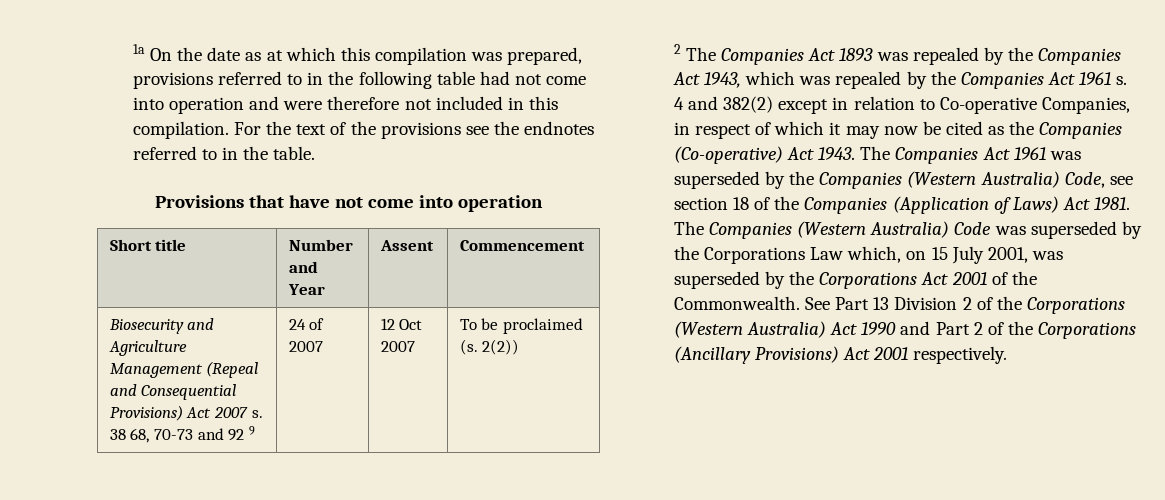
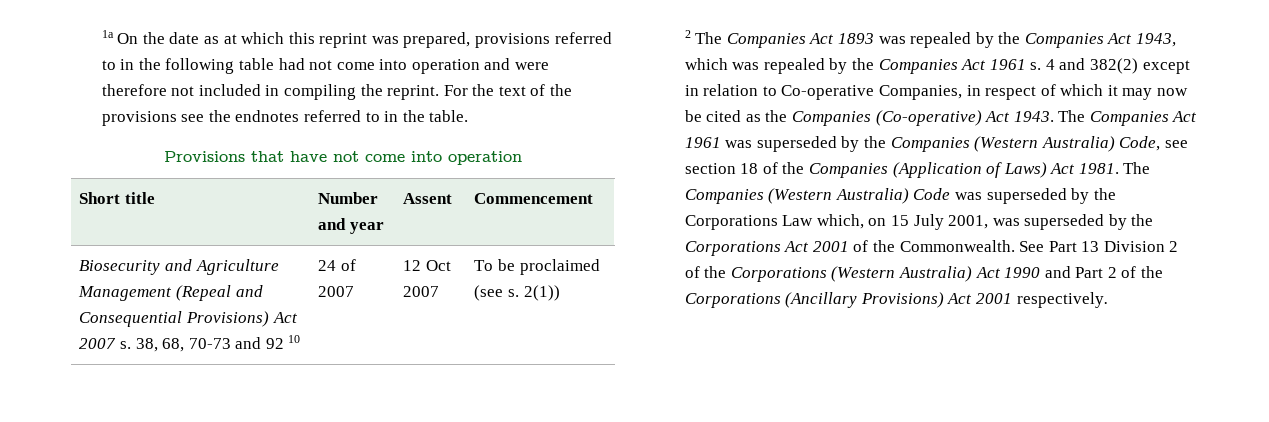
- 1a On the date as at which this compilation was prepared, provisions referred to in the following table had not come into operation and were therefore not included in this compilation.
+ 1a On the date as at which this reprint was prepared, provisions referred to in the following table had not come into operation and were therefore not included in compiling the reprint.
- Short title | Number and Year | Assent | Commencement
+ Short title | Number and year | Assent | Commencement
- Biosecurity and Agriculture Management (Repeal and Consequential Provisions) Act 2007 s. 38 68, 70-73 and 92 9 | 24 of 2007 | 12 Oct 2007 | To be proclaimed (s. 2(2))
+ Biosecurity and Agriculture Management (Repeal and Consequential Provisions) Act 2007 s. 38, 68, 70-73 and 92 10 | 24 of 2007 | 12 Oct 2007 | To be proclaimed (see s. 2(1))

